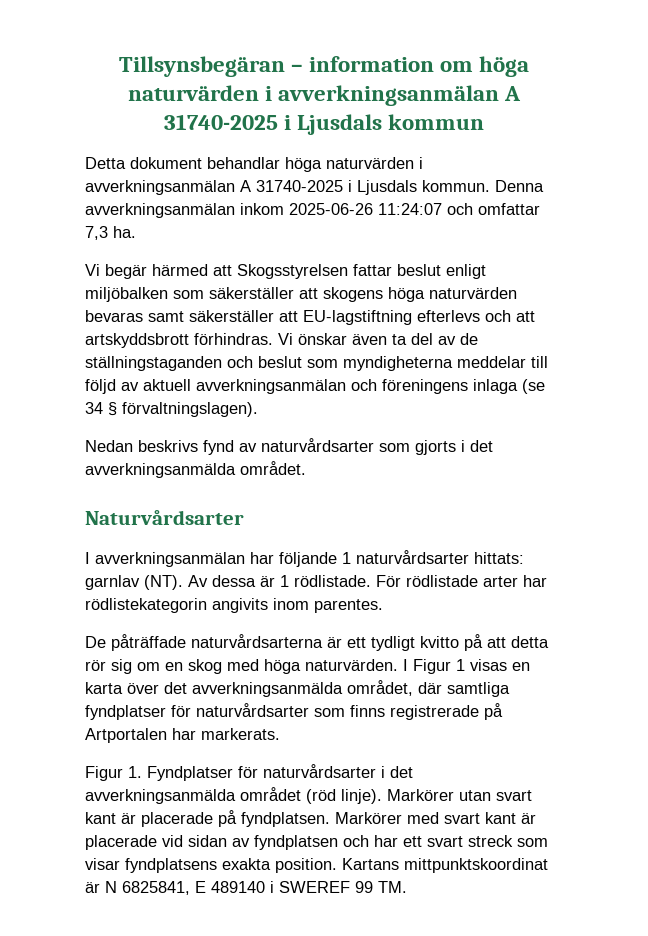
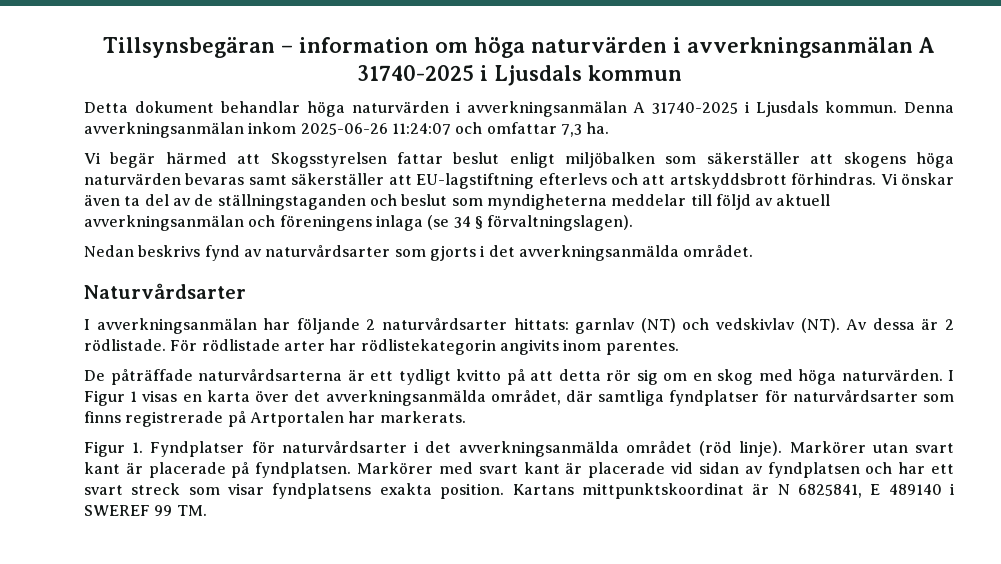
- I avverkningsanmälan har följande 1 naturvårdsarter hittats: garnlav (NT). Av dessa är 1 rödlistade.
+ I avverkningsanmälan har följande 2 naturvårdsarter hittats: garnlav (NT) och vedskivlav (NT). Av dessa är 2 rödlistade.

